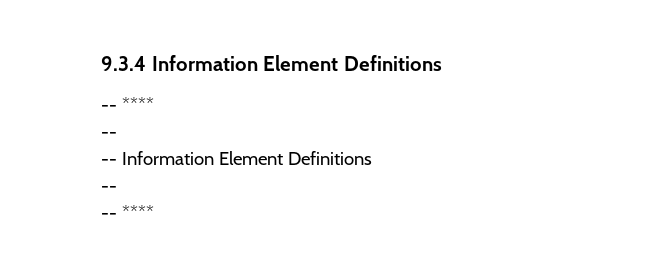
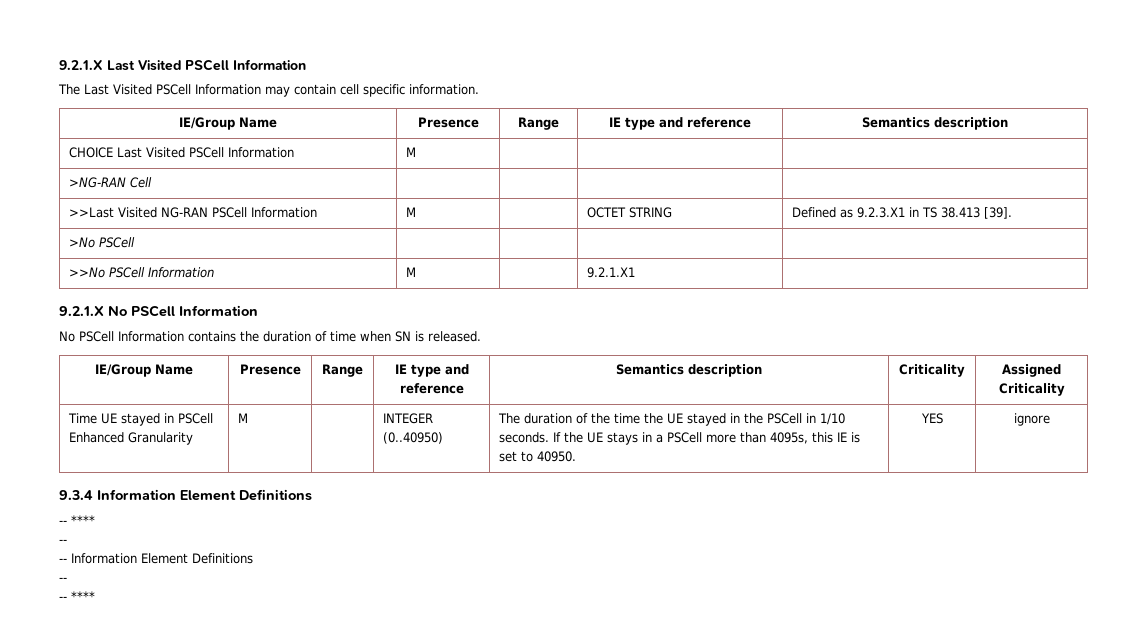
+ 9.2.1.X Last Visited PSCell Information
+ The Last Visited PSCell Information may contain cell specific information.
+ IE/Group Name | Presence | Range | IE type and reference | Semantics description
+ CHOICE Last Visited PSCell Information | M | | |
+ >NG-RAN Cell | | | |
+ >>Last Visited NG-RAN PSCell Information | M | | OCTET STRING | Defined as 9.2.3.X1 in TS 38.413 [39].
+ >No PSCell | | | |
+ >>No PSCell Information | M | | 9.2.1.X1 |
+ 9.2.1.X No PSCell Information
+ No PSCell Information contains the duration of time when SN is released.
+ IE/Group Name | Presence | Range | IE type and reference | Semantics description | Criticality | Assigned Criticality
+ Time UE stayed in PSCell Enhanced Granularity | M | | INTEGER (0..40950) | The duration of the time the UE stayed in the PSCell in 1/10 seconds. If the UE stays in a PSCell more than 4095s, this IE is set to 40950. | YES | ignore

